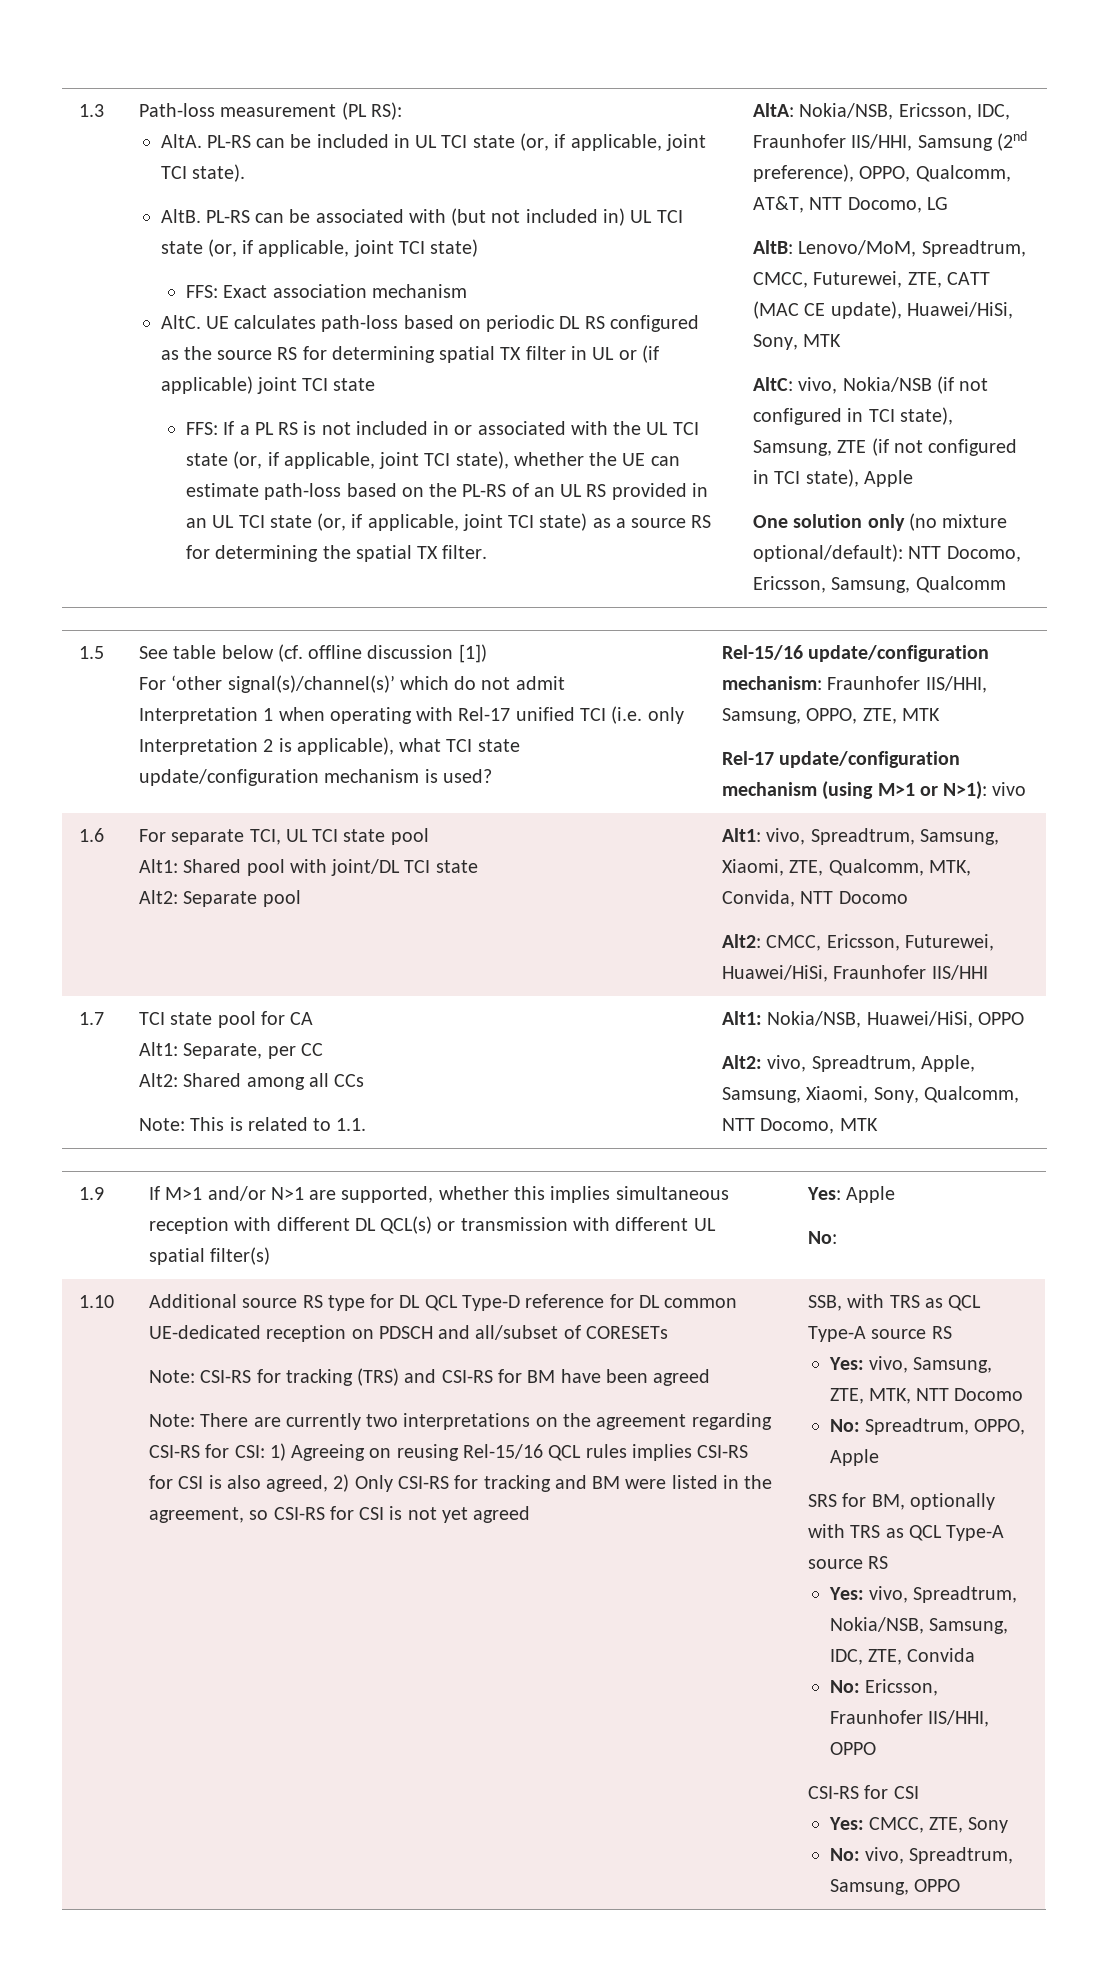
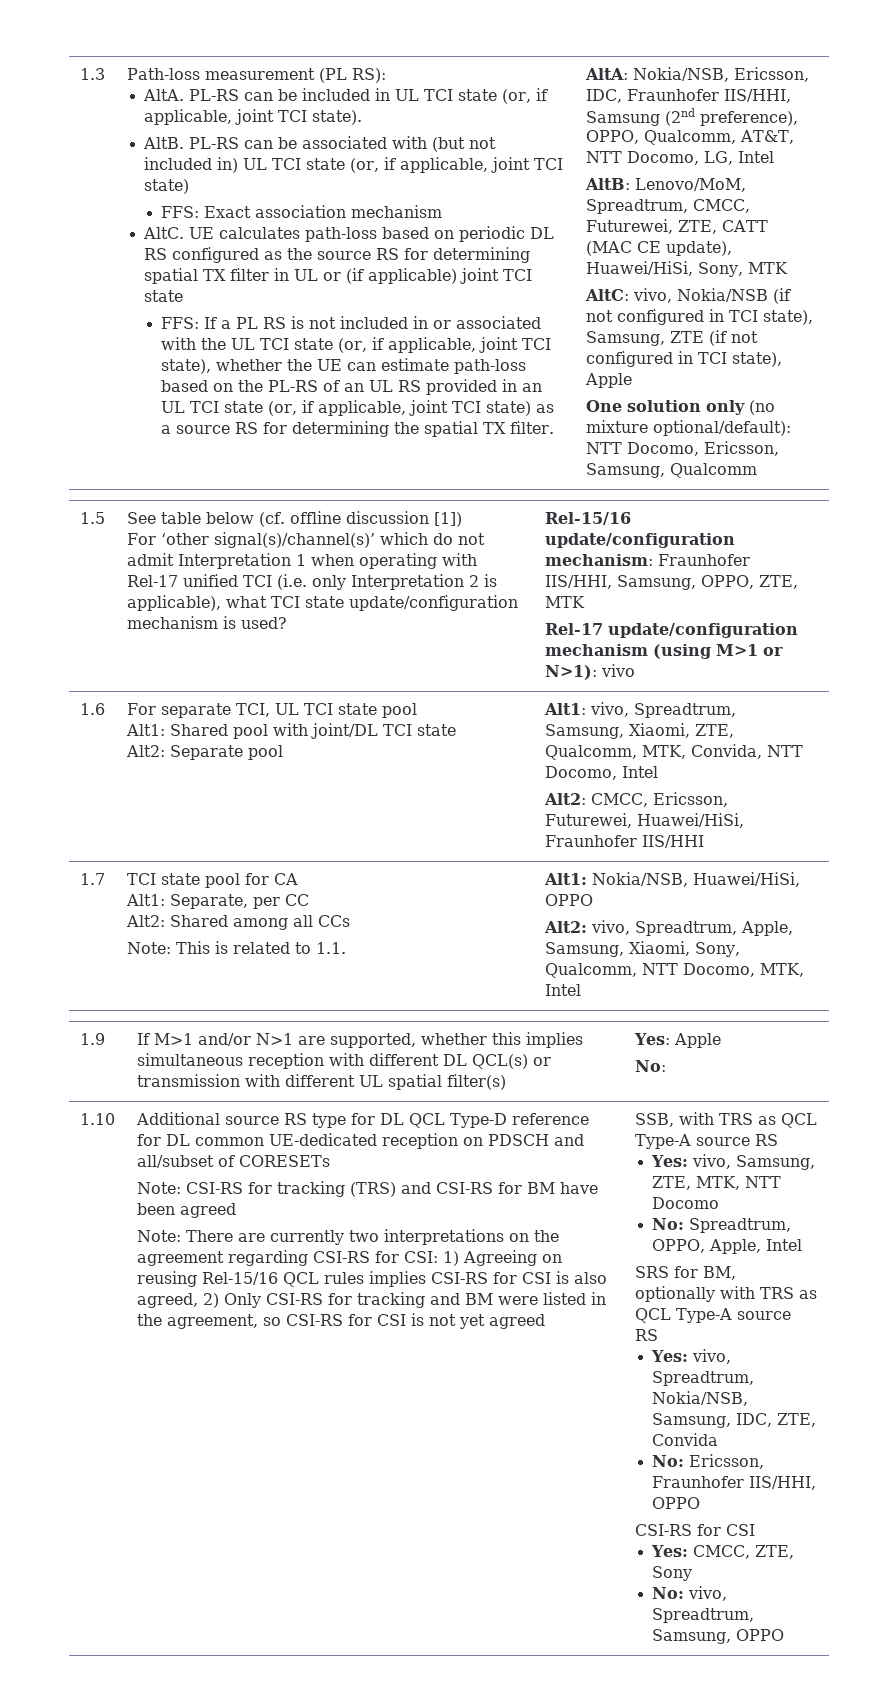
- AltA: Nokia/NSB, Ericsson, IDC, Fraunhofer IIS/HHI, Samsung (2nd preference), OPPO, Qualcomm, AT&T, NTT Docomo, LG
+ AltA: Nokia/NSB, Ericsson, IDC, Fraunhofer IIS/HHI, Samsung (2nd preference), OPPO, Qualcomm, AT&T, NTT Docomo, LG, Intel
  1.6 | For separate TCI, UL TCI state pool
  Alt1: Shared pool with joint/DL TCI state
- Alt2: Separate pool | Alt1: vivo, Spreadtrum, Samsung, Xiaomi, ZTE, Qualcomm, MTK, Convida, NTT Docomo
+ Alt2: Separate pool | Alt1: vivo, Spreadtrum, Samsung, Xiaomi, ZTE, Qualcomm, MTK, Convida, NTT Docomo, Intel
  1.7 | TCI state pool for CA
  Alt1: Separate, per CC
  Alt2: Shared among all CCs
  Note: This is related to 1.1. | Alt1: Nokia/NSB, Huawei/HiSi, OPPO
- Alt2: vivo, Spreadtrum, Apple, Samsung, Xiaomi, Sony, Qualcomm, NTT Docomo, MTK
+ Alt2: vivo, Spreadtrum, Apple, Samsung, Xiaomi, Sony, Qualcomm, NTT Docomo, MTK, Intel
- No: Spreadtrum, OPPO, Apple
+ No: Spreadtrum, OPPO, Apple, Intel

